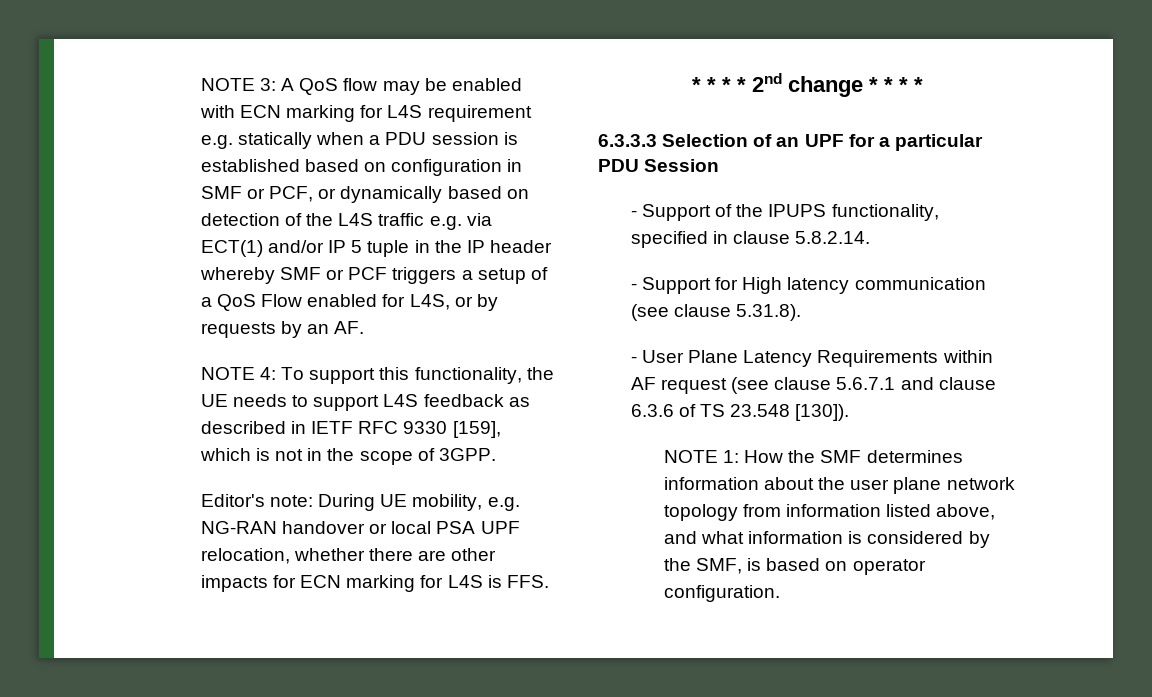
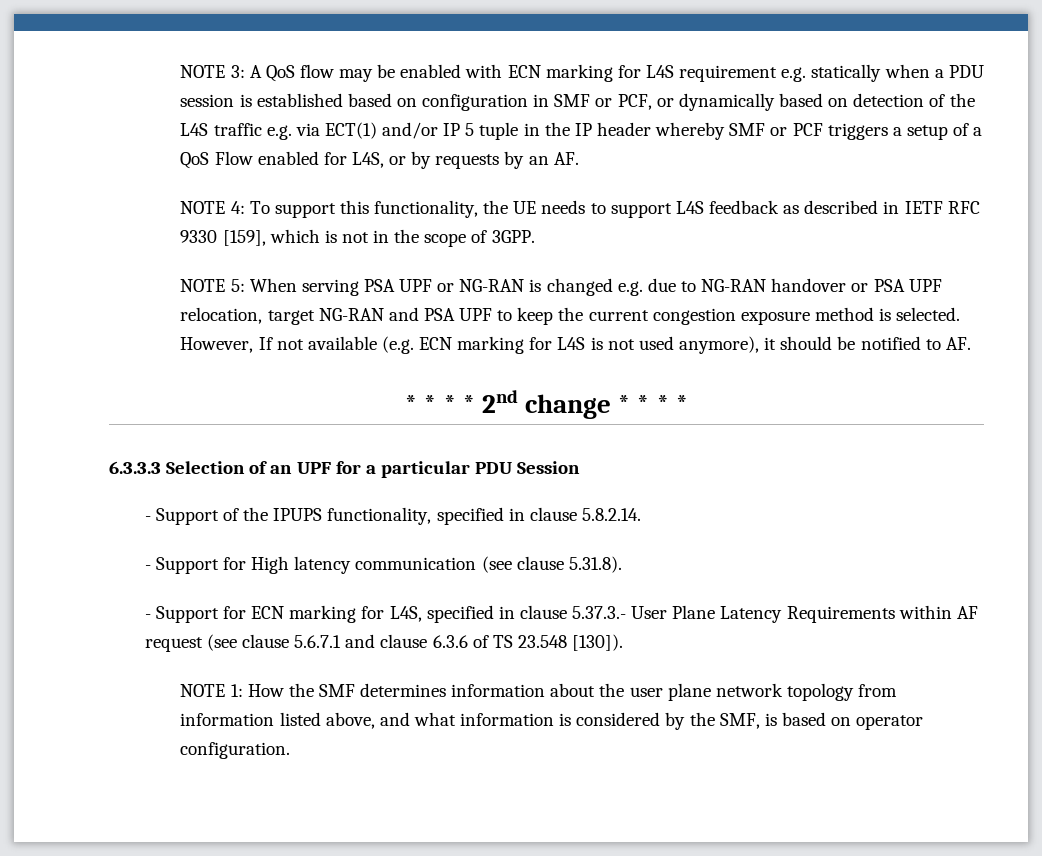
- Editor's note: During UE mobility, e.g. NG-RAN handover or local PSA UPF relocation, whether there are other impacts for ECN marking for L4S is FFS.
+ NOTE 5: When serving PSA UPF or NG-RAN is changed e.g. due to NG-RAN handover or PSA UPF relocation, target NG-RAN and PSA UPF to keep the current congestion exposure method is selected. However, If not available (e.g. ECN marking for L4S is not used anymore), it should be notified to AF.
- - User Plane Latency Requirements within AF request (see clause 5.6.7.1 and clause 6.3.6 of TS 23.548 [130]).
+ - Support for ECN marking for L4S, specified in clause 5.37.3.- User Plane Latency Requirements within AF request (see clause 5.6.7.1 and clause 6.3.6 of TS 23.548 [130]).

